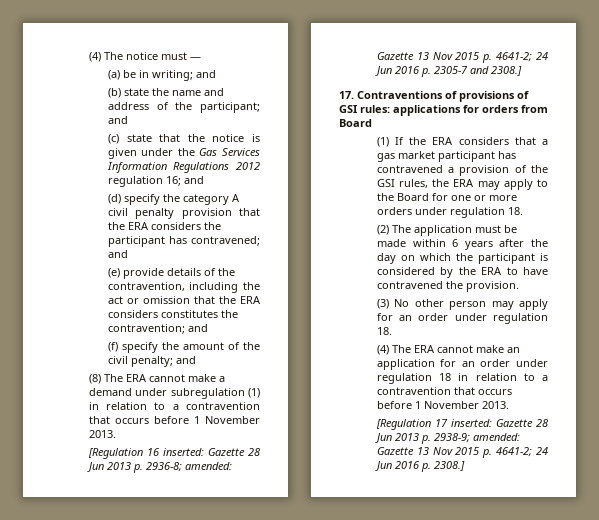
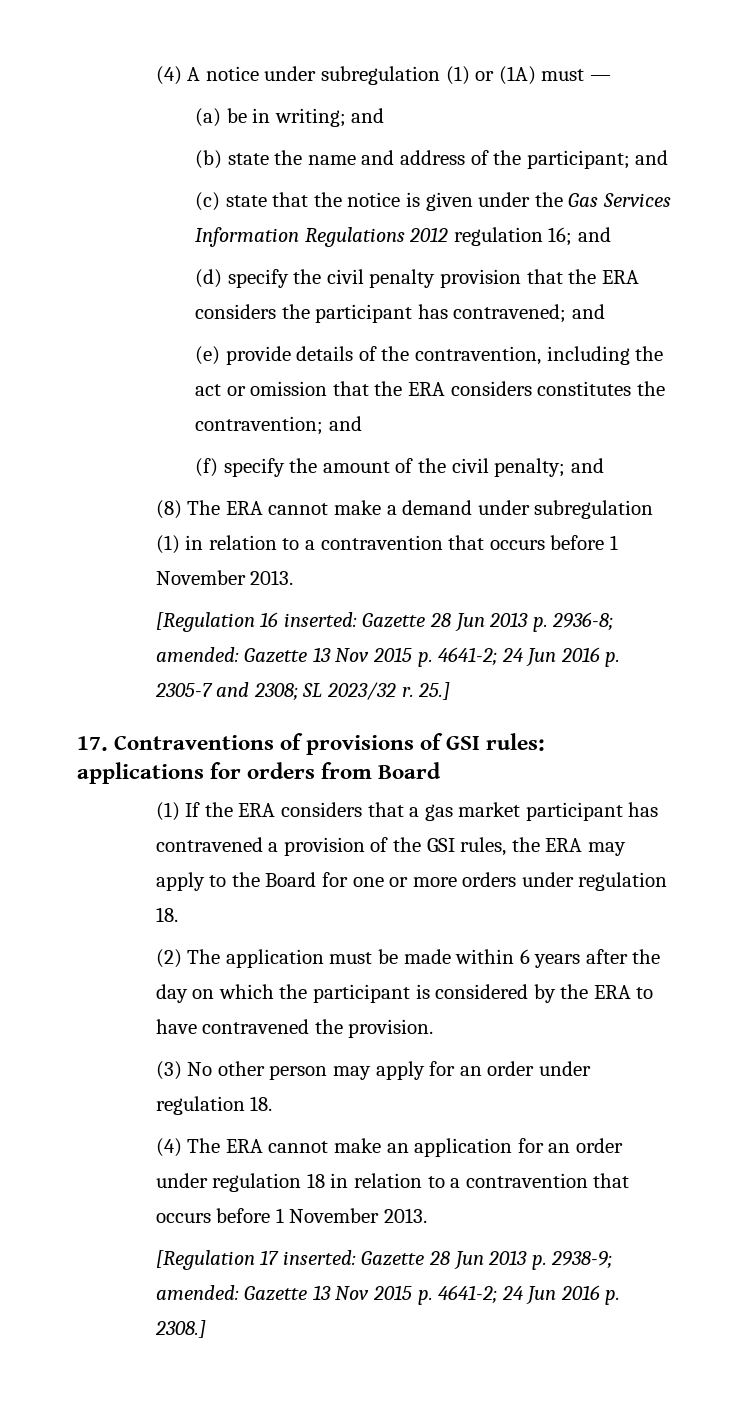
- (4) The notice must —
+ (4) A notice under subregulation (1) or (1A) must —
- (d) specify the category A civil penalty provision that the ERA considers the participant has contravened; and
+ (d) specify the civil penalty provision that the ERA considers the participant has contravened; and
- [Regulation 16 inserted: Gazette 28 Jun 2013 p. 2936-8; amended: Gazette 13 Nov 2015 p. 4641-2; 24 Jun 2016 p. 2305-7 and 2308.]
+ [Regulation 16 inserted: Gazette 28 Jun 2013 p. 2936-8; amended: Gazette 13 Nov 2015 p. 4641-2; 24 Jun 2016 p. 2305-7 and 2308; SL 2023/32 r. 25.]

